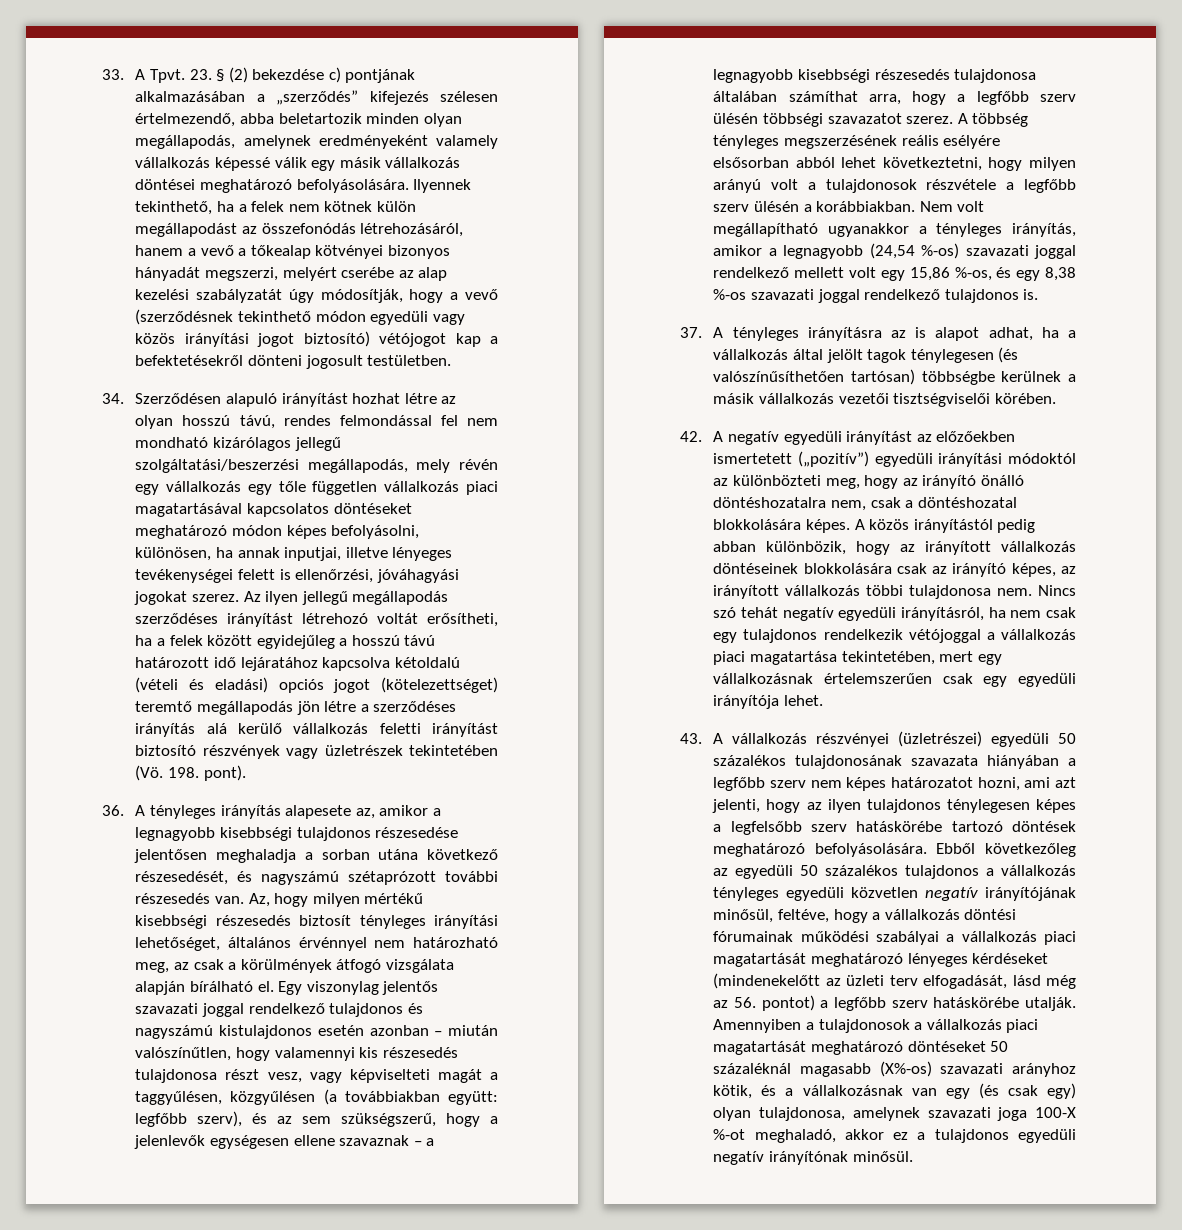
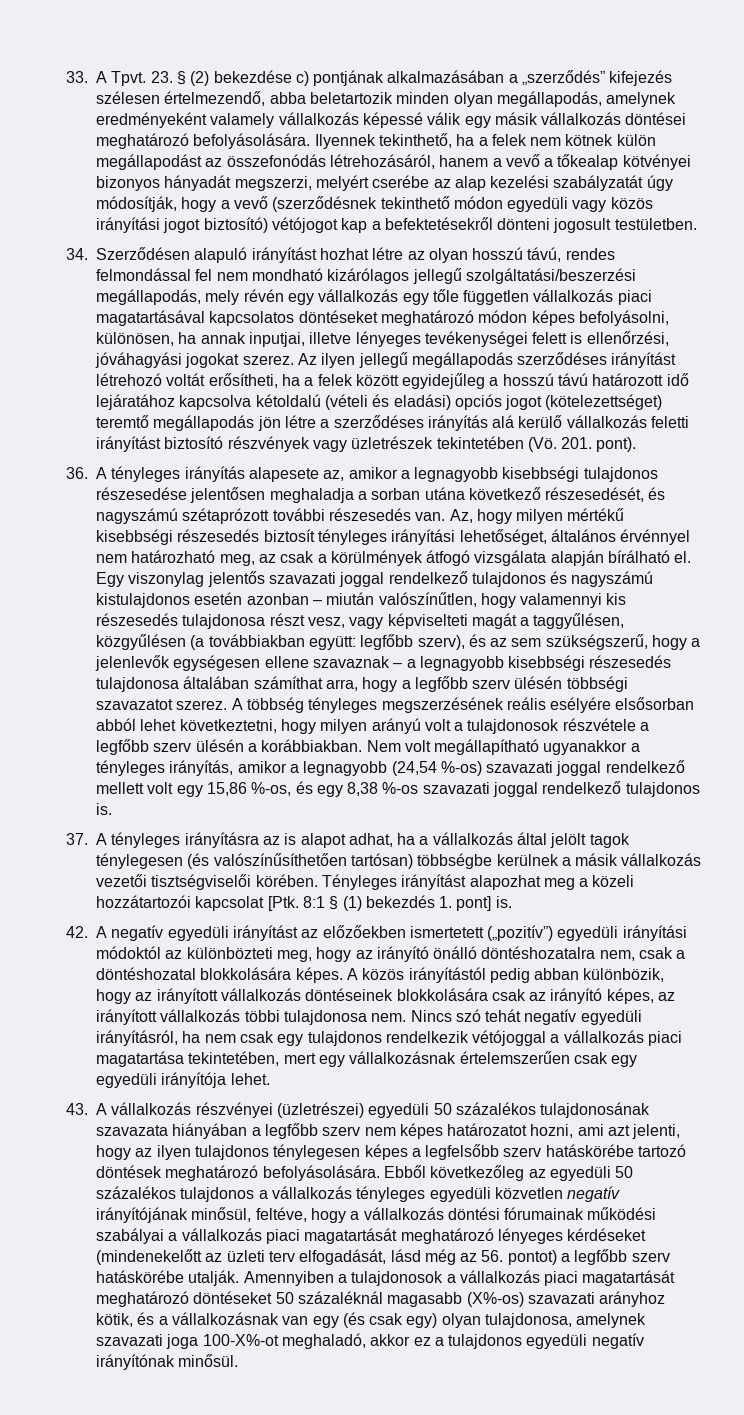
- Az ilyen jellegű megállapodás szerződéses irányítást létrehozó voltát erősítheti, ha a felek között egyidejűleg a hosszú távú határozott idő lejáratához kapcsolva kétoldalú (vételi és eladási) opciós jogot (kötelezettséget) teremtő megállapodás jön létre a szerződéses irányítás alá kerülő vállalkozás feletti irányítást biztosító részvények vagy üzletrészek tekintetében (Vö. 198. pont).
+ Az ilyen jellegű megállapodás szerződéses irányítást létrehozó voltát erősítheti, ha a felek között egyidejűleg a hosszú távú határozott idő lejáratához kapcsolva kétoldalú (vételi és eladási) opciós jogot (kötelezettséget) teremtő megállapodás jön létre a szerződéses irányítás alá kerülő vállalkozás feletti irányítást biztosító részvények vagy üzletrészek tekintetében (Vö. 201. pont).
+ Tényleges irányítást alapozhat meg a közeli hozzátartozói kapcsolat [Ptk. 8:1 § (1) bekezdés 1. pont] is.
- Amennyiben a tulajdonosok a vállalkozás piaci magatartását meghatározó döntéseket 50 százaléknál magasabb (X%-os) szavazati arányhoz kötik, és a vállalkozásnak van egy (és csak egy) olyan tulajdonosa, amelynek szavazati joga 100-X %-ot meghaladó, akkor ez a tulajdonos egyedüli negatív irányítónak minősül.
+ Amennyiben a tulajdonosok a vállalkozás piaci magatartását meghatározó döntéseket 50 százaléknál magasabb (X%-os) szavazati arányhoz kötik, és a vállalkozásnak van egy (és csak egy) olyan tulajdonosa, amelynek szavazati joga 100-X%-ot meghaladó, akkor ez a tulajdonos egyedüli negatív irányítónak minősül.

